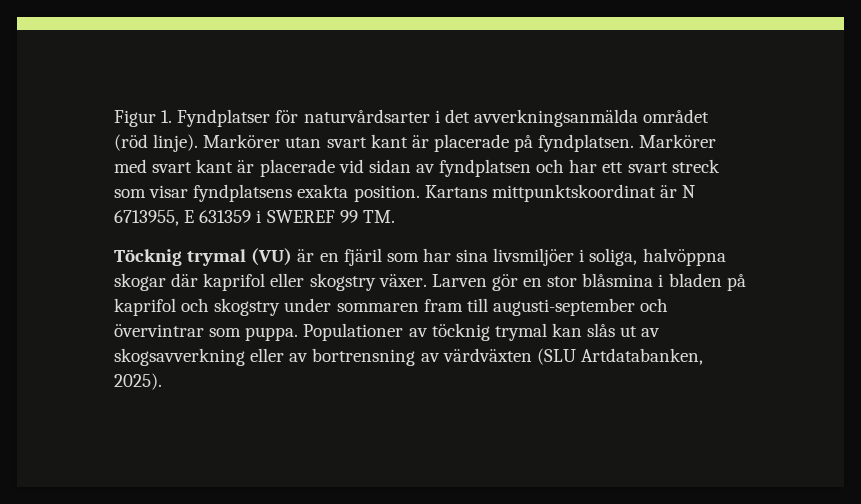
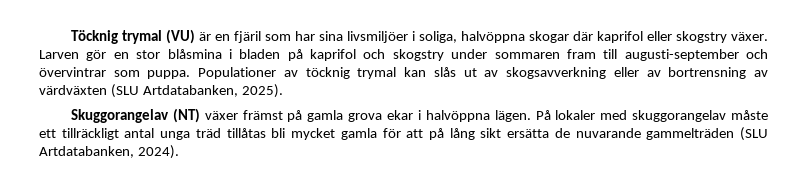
- Figur 1. Fyndplatser för naturvårdsarter i det avverkningsanmälda området (röd linje). Markörer utan svart kant är placerade på fyndplatsen. Markörer med svart kant är placerade vid sidan av fyndplatsen och har ett svart streck som visar fyndplatsens exakta position. Kartans mittpunktskoordinat är N 6713955, E 631359 i SWEREF 99 TM.
+ Skuggorangelav (NT) växer främst på gamla grova ekar i halvöppna lägen. På lokaler med skuggorangelav måste ett tillräckligt antal unga träd tillåtas bli mycket gamla för att på lång sikt ersätta de nuvarande gammelträden (SLU Artdatabanken, 2024).

